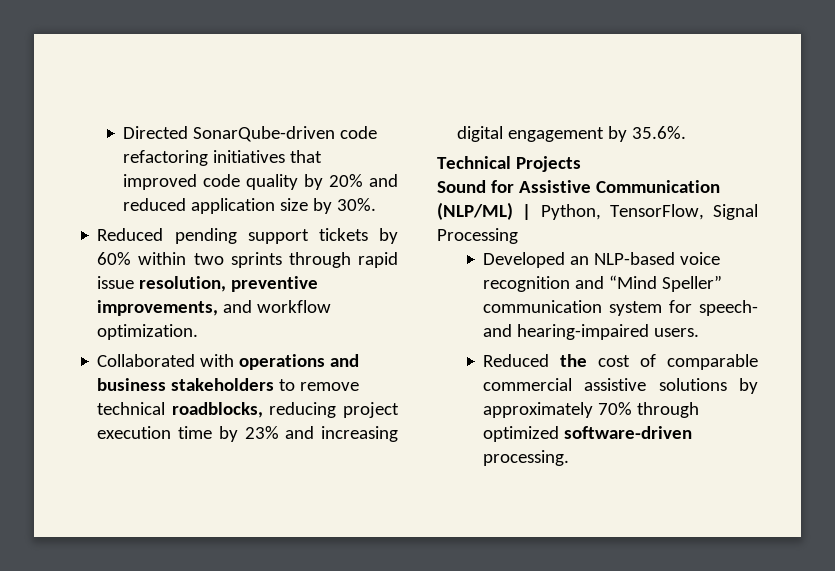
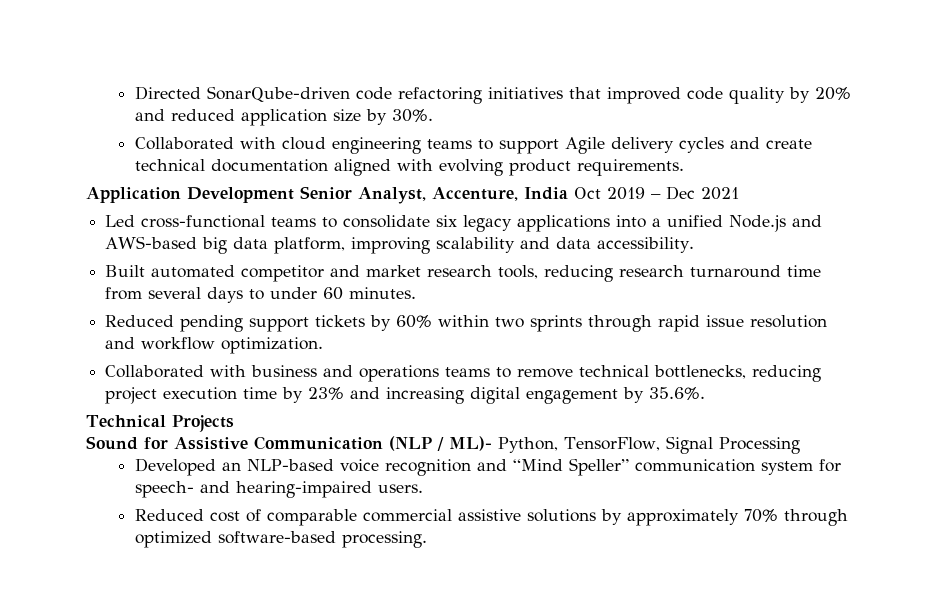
+ Collaborated with cloud engineering teams to support Agile delivery cycles and create technical documentation aligned with evolving product requirements.
+ Application Development Senior Analyst, Accenture, India Oct 2019 – Dec 2021
+ Led cross-functional teams to consolidate six legacy applications into a unified Node.js and AWS-based big data platform, improving scalability and data accessibility.
+ Built automated competitor and market research tools, reducing research turnaround time from several days to under 60 minutes.
- Reduced pending support tickets by 60% within two sprints through rapid issue resolution, preventive improvements, and workflow optimization.
+ Reduced pending support tickets by 60% within two sprints through rapid issue resolution and workflow optimization.
- Collaborated with operations and business stakeholders to remove technical roadblocks, reducing project execution time by 23% and increasing digital engagement by 35.6%.
+ Collaborated with business and operations teams to remove technical bottlenecks, reducing project execution time by 23% and increasing digital engagement by 35.6%.
- Sound for Assistive Communication (NLP/ML) | Python, TensorFlow, Signal Processing
+ Sound for Assistive Communication (NLP / ML)- Python, TensorFlow, Signal Processing
- Reduced the cost of comparable commercial assistive solutions by approximately 70% through optimized software-driven processing.
+ Reduced cost of comparable commercial assistive solutions by approximately 70% through optimized software-based processing.

